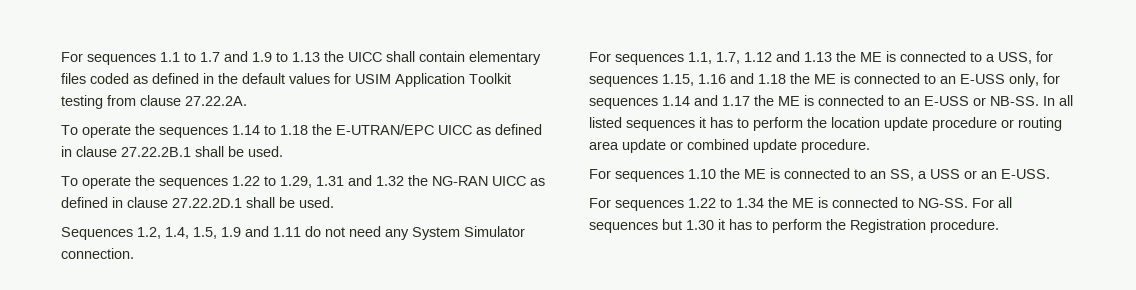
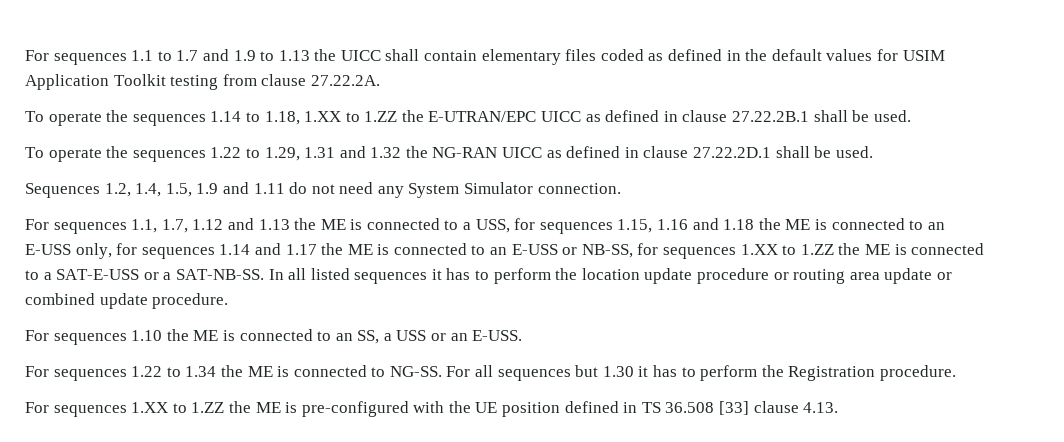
- To operate the sequences 1.14 to 1.18 the E-UTRAN/EPC UICC as defined in clause 27.22.2B.1 shall be used.
+ To operate the sequences 1.14 to 1.18, 1.XX to 1.ZZ the E-UTRAN/EPC UICC as defined in clause 27.22.2B.1 shall be used.
- For sequences 1.1, 1.7, 1.12 and 1.13 the ME is connected to a USS, for sequences 1.15, 1.16 and 1.18 the ME is connected to an E-USS only, for sequences 1.14 and 1.17 the ME is connected to an E-USS or NB-SS.
+ For sequences 1.1, 1.7, 1.12 and 1.13 the ME is connected to a USS, for sequences 1.15, 1.16 and 1.18 the ME is connected to an E-USS only, for sequences 1.14 and 1.17 the ME is connected to an E-USS or NB-SS, for sequences 1.XX to 1.ZZ the ME is connected to a SAT-E-USS or a SAT-NB-SS.
+ For sequences 1.XX to 1.ZZ the ME is pre-configured with the UE position defined in TS 36.508 [33] clause 4.13.

